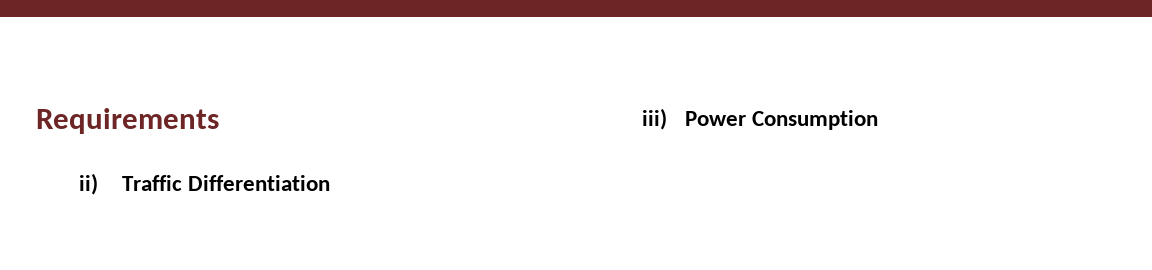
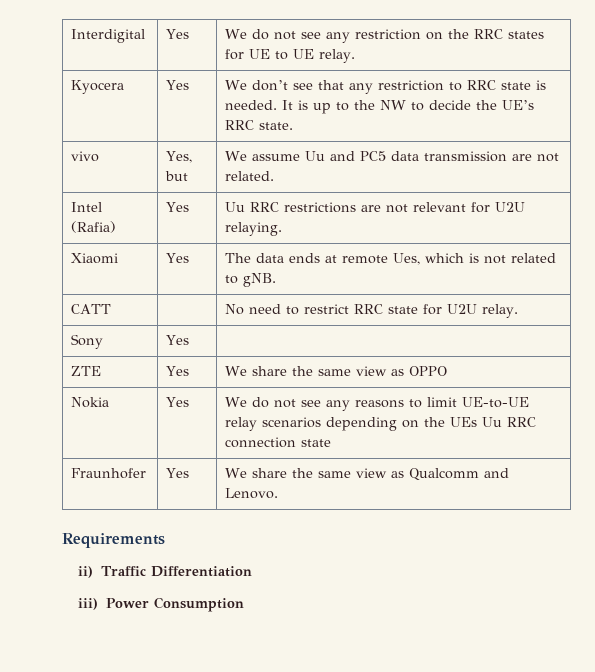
+ Interdigital | Yes | We do not see any restriction on the RRC states for UE to UE relay.
+ Kyocera | Yes | We don’t see that any restriction to RRC state is needed. It is up to the NW to decide the UE’s RRC state.
+ vivo | Yes, but | We assume Uu and PC5 data transmission are not related.
+ Intel (Rafia) | Yes | Uu RRC restrictions are not relevant for U2U relaying.
+ Xiaomi | Yes | The data ends at remote Ues, which is not related to gNB.
+ CATT | | No need to restrict RRC state for U2U relay.
+ Sony | Yes |
+ ZTE | Yes | We share the same view as OPPO
+ Nokia | Yes | We do not see any reasons to limit UE-to-UE relay scenarios depending on the UEs Uu RRC connection state
+ Fraunhofer | Yes | We share the same view as Qualcomm and Lenovo.

